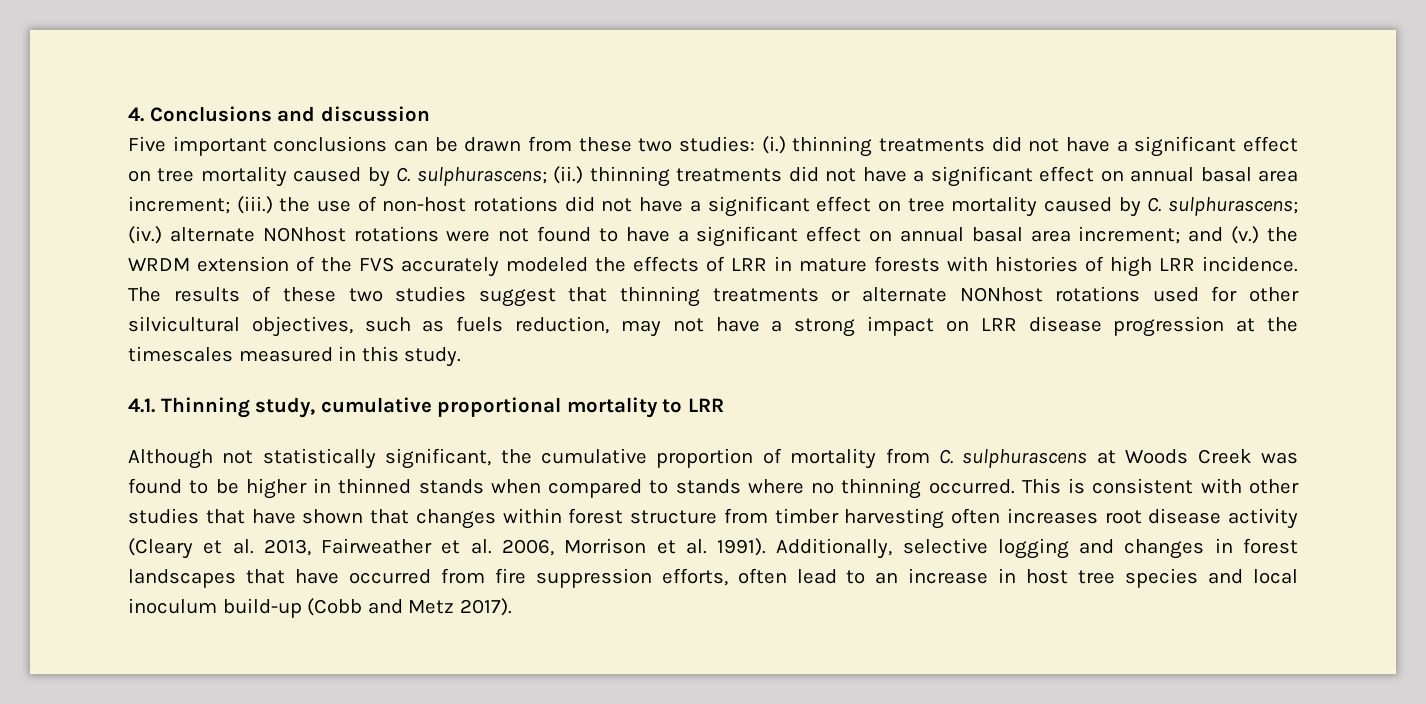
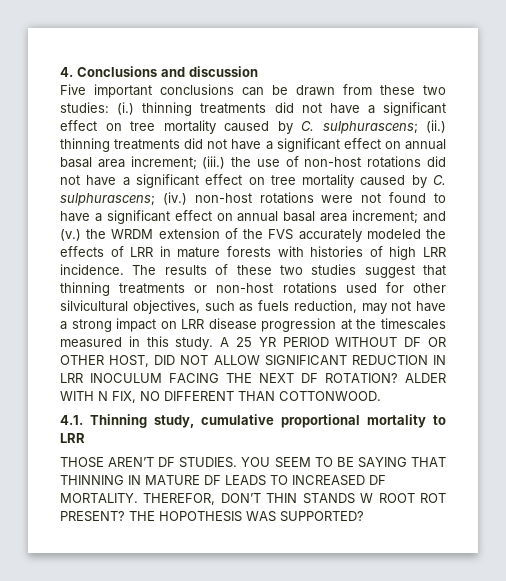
- (iv.) alternate NONhost rotations were not found to have a significant effect on annual basal area increment;
+ (iv.) non-host rotations were not found to have a significant effect on annual basal area increment;
- The results of these two studies suggest that thinning treatments or alternate NONhost rotations used for other silvicultural objectives, such as fuels reduction, may not have a strong impact on LRR disease progression at the timescales measured in this study.
+ The results of these two studies suggest that thinning treatments or non-host rotations used for other silvicultural objectives, such as fuels reduction, may not have a strong impact on LRR disease progression at the timescales measured in this study. A 25 YR PERIOD WITHOUT DF OR OTHER HOST, DID NOT ALLOW SIGNIFICANT REDUCTION IN LRR INOCULUM FACING THE NEXT DF ROTATION? ALDER WITH N FIX, NO DIFFERENT THAN COTTONWOOD.
- Although not statistically significant, the cumulative proportion of mortality from C. sulphurascens at Woods Creek was found to be higher in thinned stands when compared to stands where no thinning occurred. This is consistent with other studies that have shown that changes within forest structure from timber harvesting often increases root disease activity (Cleary et al. 2013, Fairweather et al. 2006, Morrison et al. 1991). Additionally, selective logging and changes in forest landscapes that have occurred from fire suppression efforts, often lead to an increase in host tree species and local inoculum build-up (Cobb and Metz 2017).
+ THOSE AREN’T DF STUDIES. YOU SEEM TO BE SAYING THAT THINNING IN MATURE DF LEADS TO INCREASED DF MORTALITY. THEREFOR, DON’T THIN STANDS W ROOT ROT PRESENT? THE HOPOTHESIS WAS SUPPORTED?

